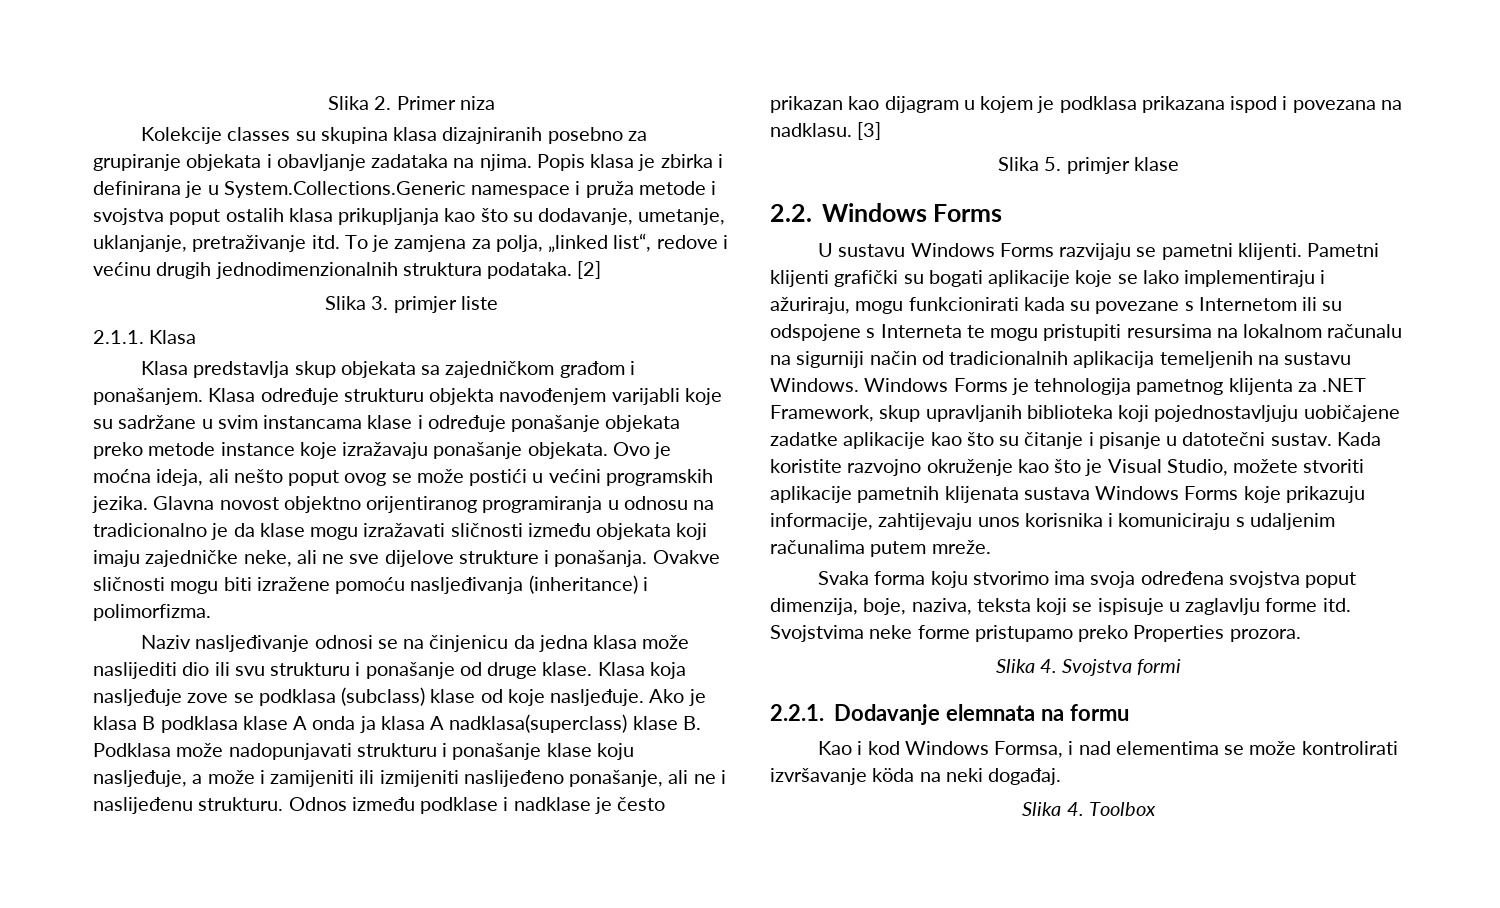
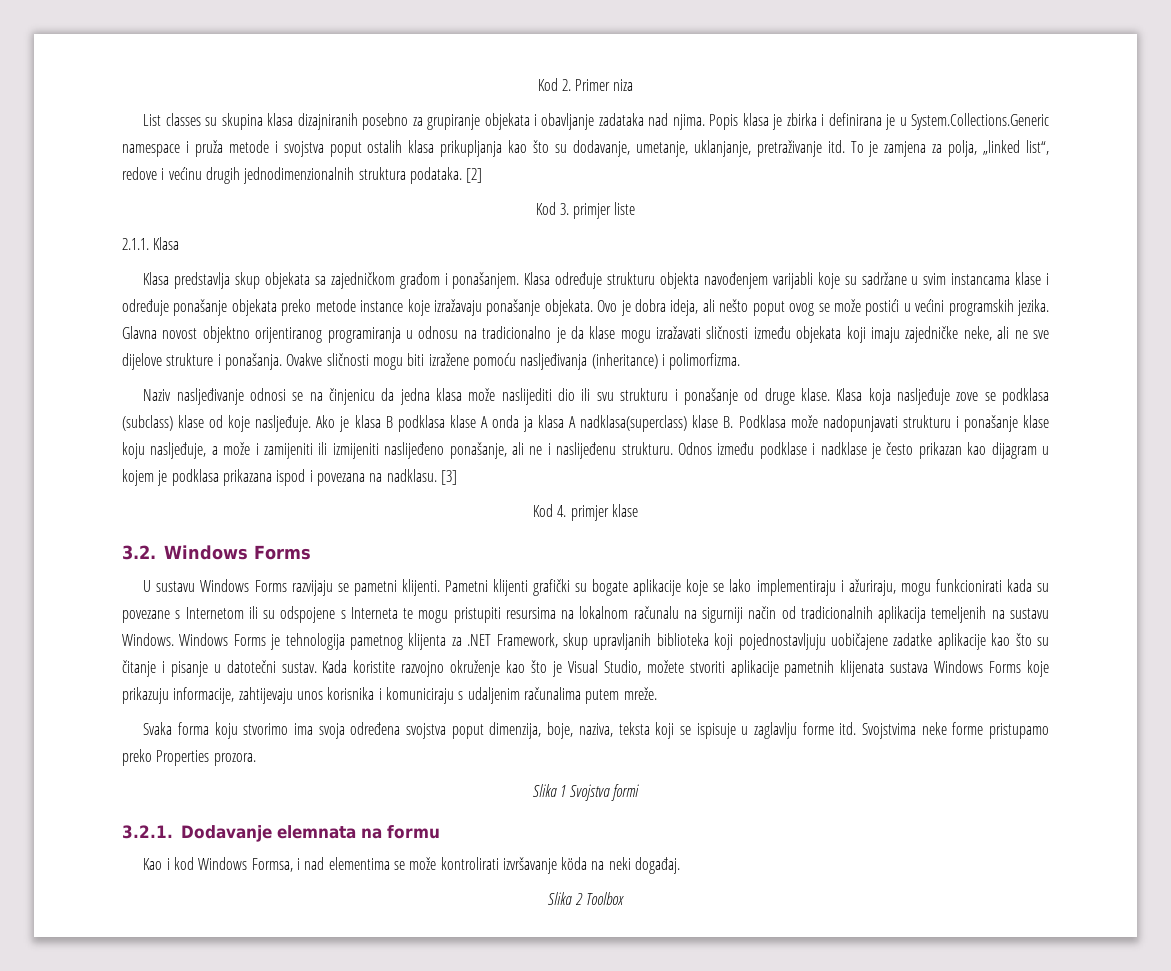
- Slika 2. Primer niza
+ Kod 2. Primer niza
- Kolekcije classes su skupina klasa dizajniranih posebno za grupiranje objekata i obavljanje zadataka na njima.
+ List classes su skupina klasa dizajniranih posebno za grupiranje objekata i obavljanje zadataka nad njima.
- Slika 3. primjer liste
+ Kod 3. primjer liste
- Ovo je moćna ideja, ali nešto poput ovog se može postići u većini programskih jezika.
+ Ovo je dobra ideja, ali nešto poput ovog se može postići u većini programskih jezika.
- Slika 5. primjer klase
+ Kod 4. primjer klase
- 2.2. Windows Forms
+ 3.2. Windows Forms
- Pametni klijenti grafički su bogati aplikacije koje se lako implementiraju i ažuriraju, mogu funkcionirati kada su povezane s Internetom ili su odspojene s Interneta te mogu pristupiti resursima na lokalnom računalu na sigurniji način od tradicionalnih aplikacija temeljenih na sustavu Windows.
+ Pametni klijenti grafički su bogate aplikacije koje se lako implementiraju i ažuriraju, mogu funkcionirati kada su povezane s Internetom ili su odspojene s Interneta te mogu pristupiti resursima na lokalnom računalu na sigurniji način od tradicionalnih aplikacija temeljenih na sustavu Windows.
- Slika 4. Svojstva formi
+ Slika 1 Svojstva formi
- 2.2.1. Dodavanje elemnata na formu
+ 3.2.1. Dodavanje elemnata na formu
- Slika 4. Toolbox
+ Slika 2 Toolbox

